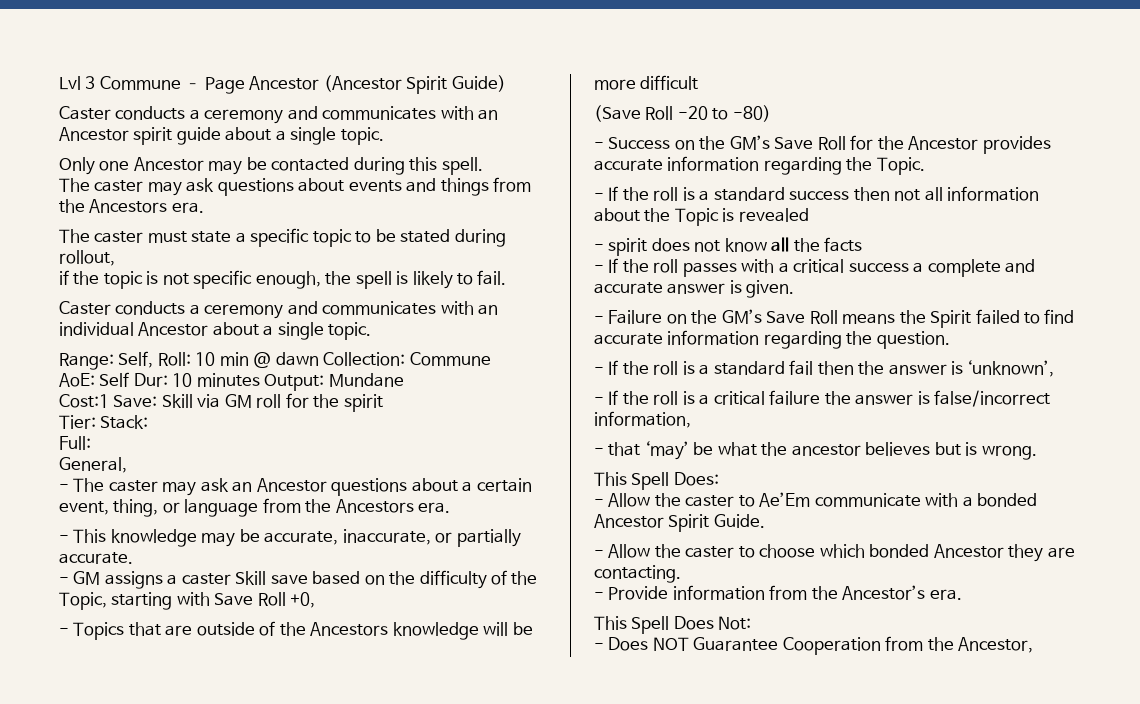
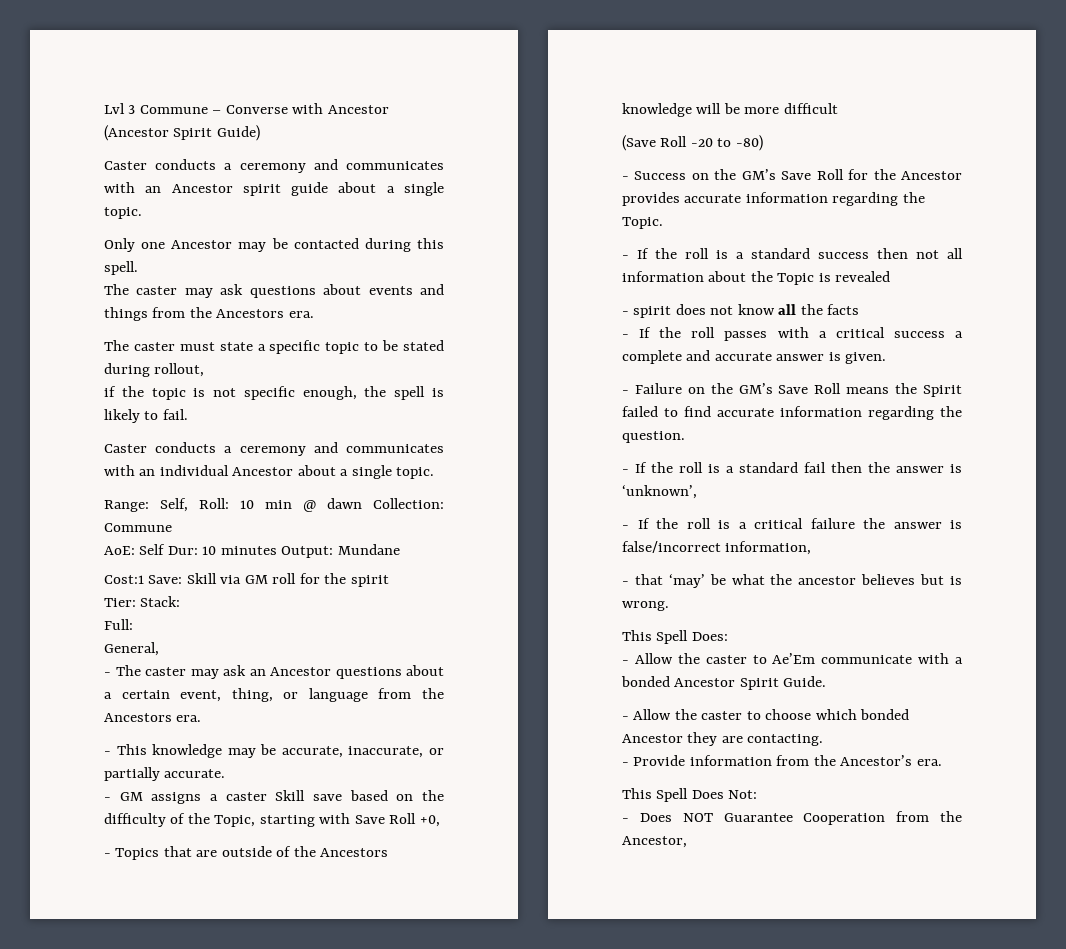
- Lvl 3 Commune – Page Ancestor (Ancestor Spirit Guide)
+ Lvl 3 Commune – Converse with Ancestor (Ancestor Spirit Guide)

